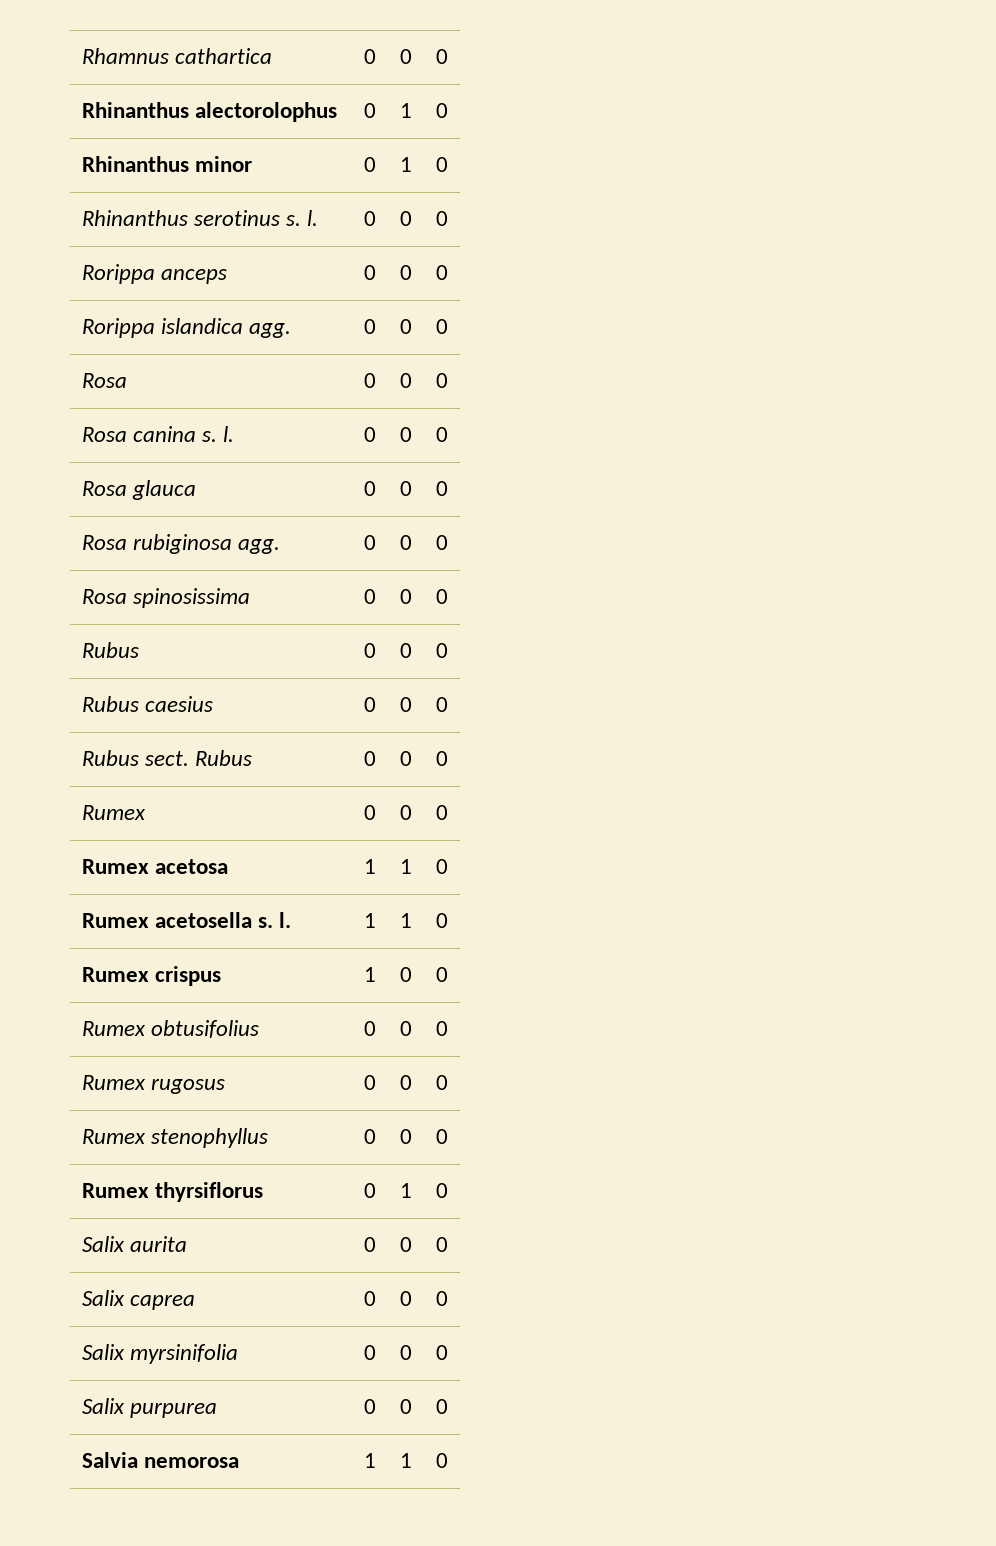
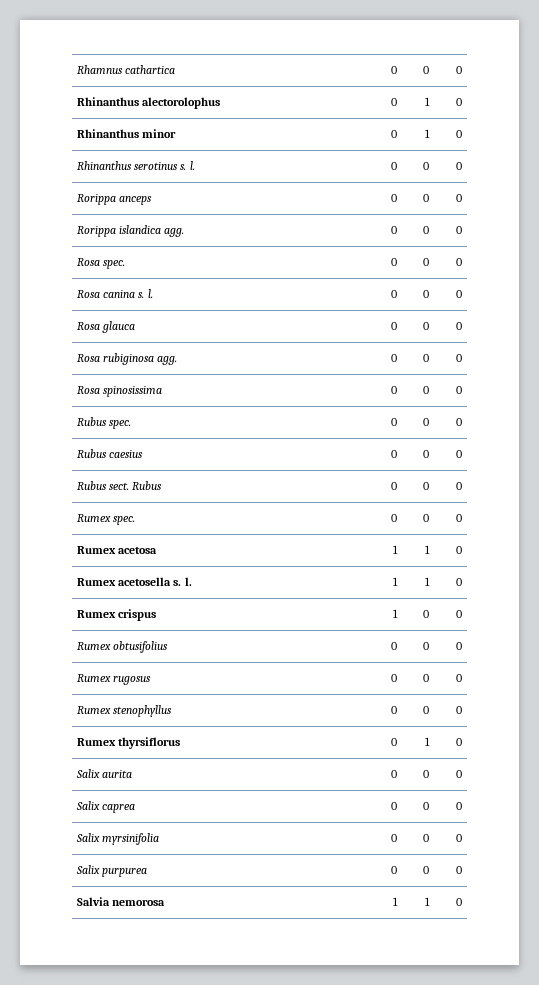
- Rosa | 0 | 0 | 0
+ Rosa spec. | 0 | 0 | 0
  Rosa spinosissima | 0 | 0 | 0
- Rubus | 0 | 0 | 0
+ Rubus spec. | 0 | 0 | 0
- Rumex | 0 | 0 | 0
+ Rumex spec. | 0 | 0 | 0

